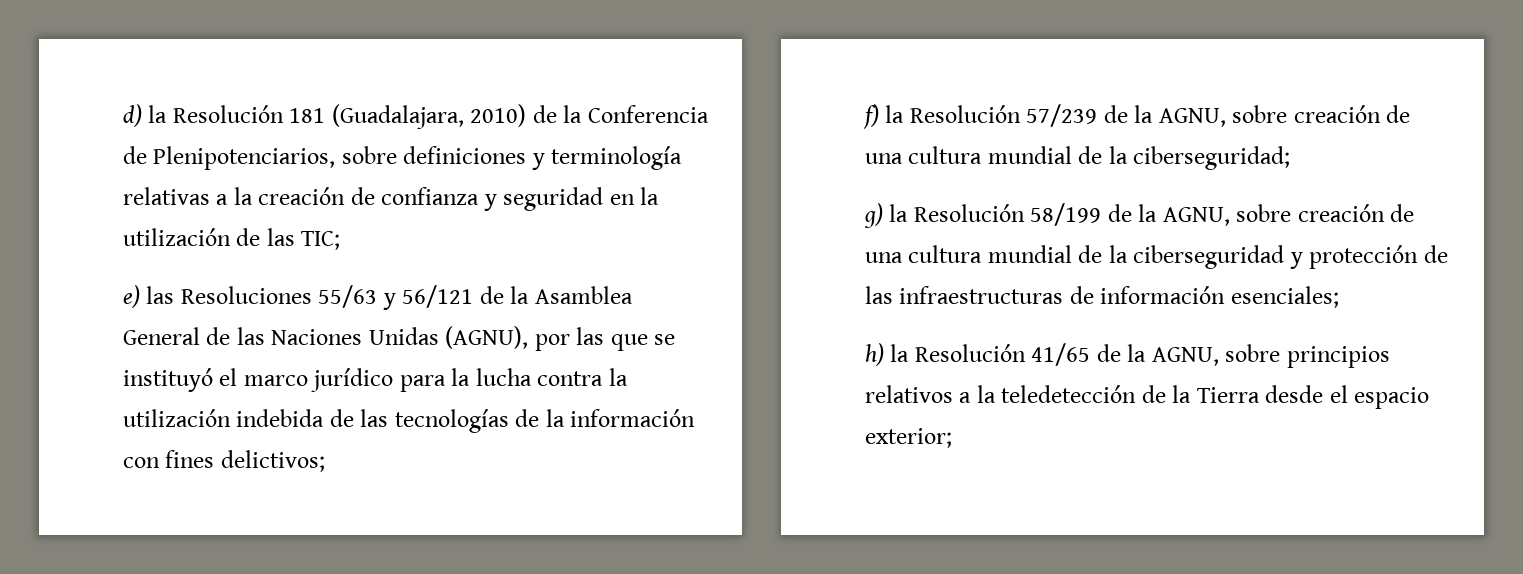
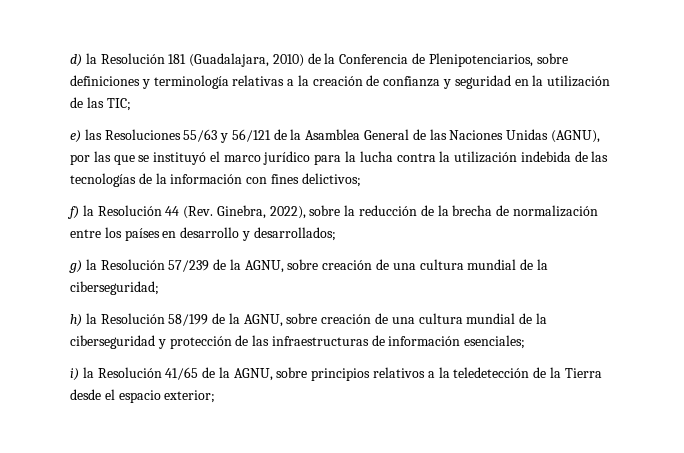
- f) la Resolución 57/239 de la AGNU, sobre creación de una cultura mundial de la ciberseguridad;
+ f) la Resolución 44 (Rev. Ginebra, 2022), sobre la reducción de la brecha de normalización entre los países en desarrollo y desarrollados;
+ g) la Resolución 57/239 de la AGNU, sobre creación de una cultura mundial de la ciberseguridad;
- g) la Resolución 58/199 de la AGNU, sobre creación de una cultura mundial de la ciberseguridad y protección de las infraestructuras de información esenciales;
+ h) la Resolución 58/199 de la AGNU, sobre creación de una cultura mundial de la ciberseguridad y protección de las infraestructuras de información esenciales;
- h) la Resolución 41/65 de la AGNU, sobre principios relativos a la teledetección de la Tierra desde el espacio exterior;
+ i) la Resolución 41/65 de la AGNU, sobre principios relativos a la teledetección de la Tierra desde el espacio exterior;

